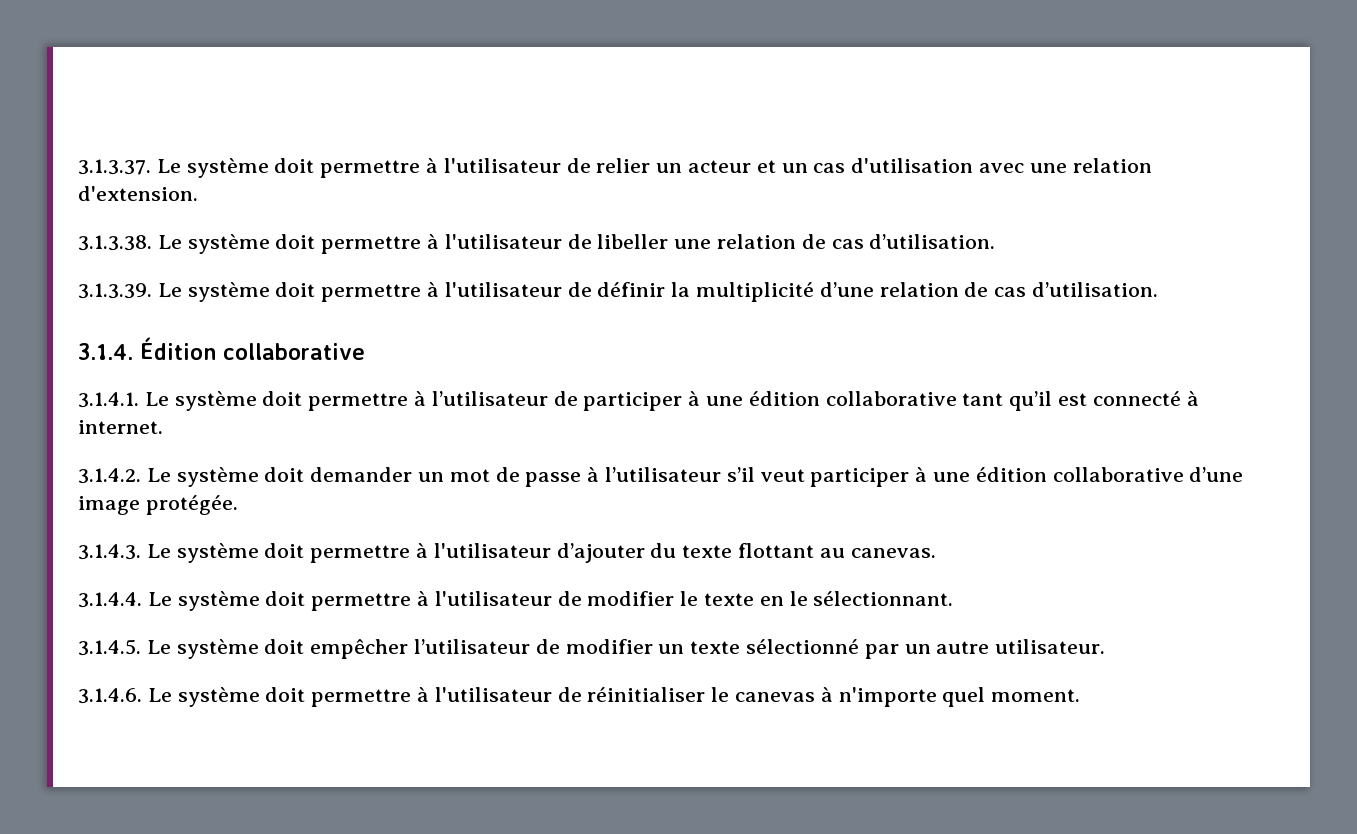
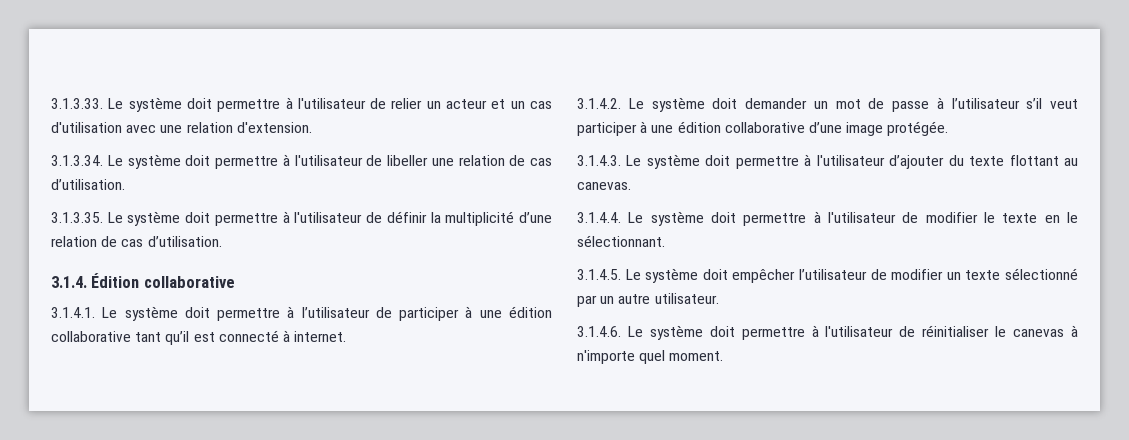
- 3.1.3.37. Le système doit permettre à l'utilisateur de relier un acteur et un cas d'utilisation avec une relation d'extension.
+ 3.1.3.33. Le système doit permettre à l'utilisateur de relier un acteur et un cas d'utilisation avec une relation d'extension.
- 3.1.3.38. Le système doit permettre à l'utilisateur de libeller une relation de cas d’utilisation.
+ 3.1.3.34. Le système doit permettre à l'utilisateur de libeller une relation de cas d’utilisation.
- 3.1.3.39. Le système doit permettre à l'utilisateur de définir la multiplicité d’une relation de cas d’utilisation.
+ 3.1.3.35. Le système doit permettre à l'utilisateur de définir la multiplicité d’une relation de cas d’utilisation.

